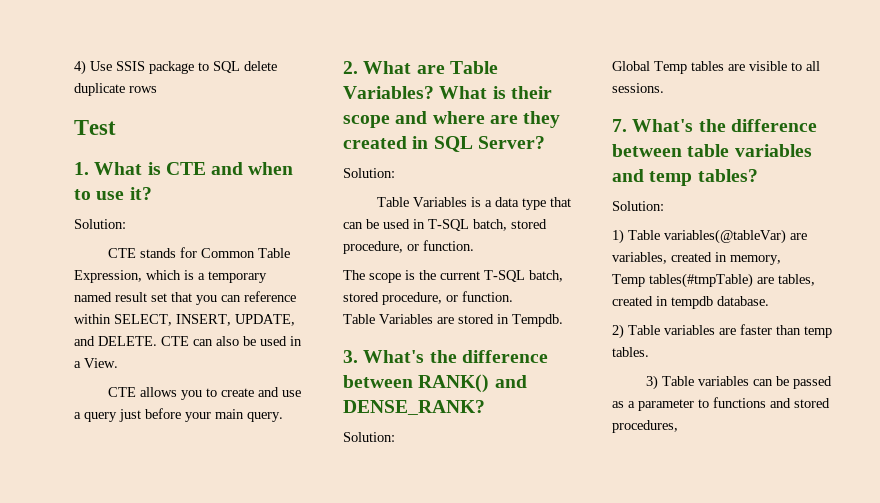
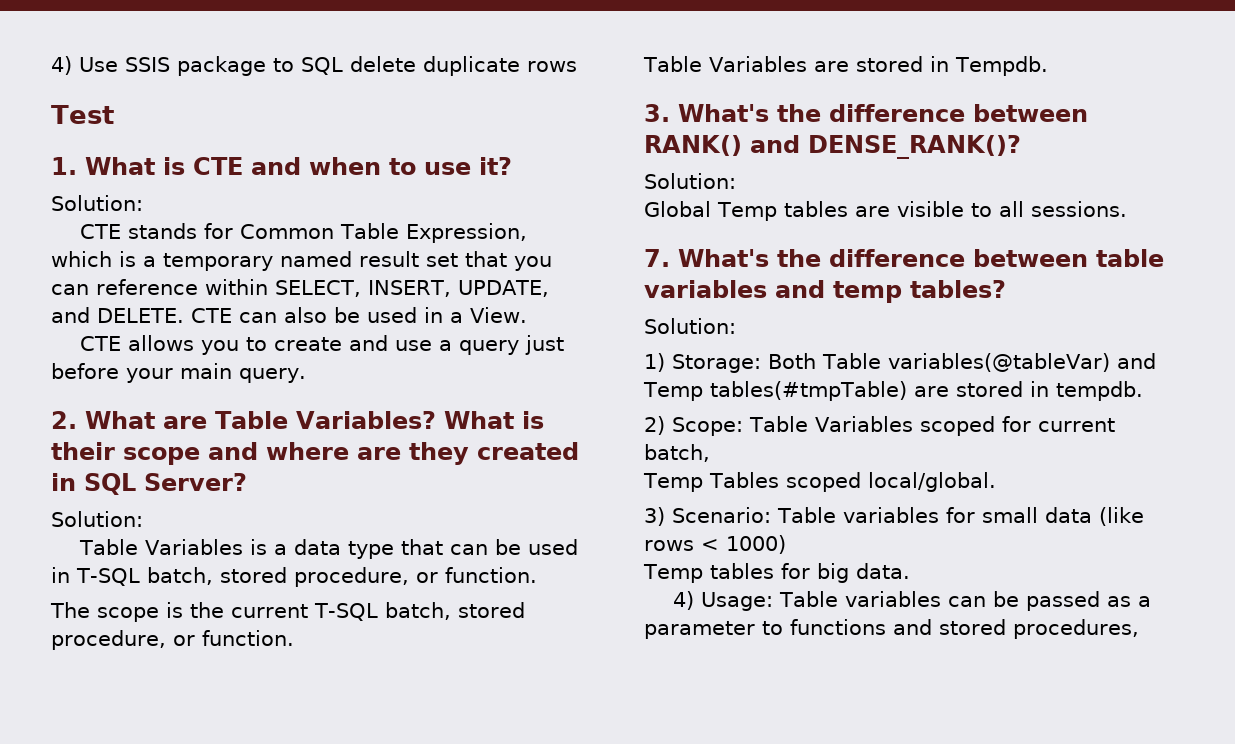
- 3. What's the difference between RANK() and DENSE_RANK?
+ 3. What's the difference between RANK() and DENSE_RANK()?
- 1) Table variables(@tableVar) are variables, created in memory,
- Temp tables(#tmpTable) are tables, created in tempdb database.
- 2) Table variables are faster than temp tables.
- 3) Table variables can be passed as a parameter to functions and stored procedures,
+ 1) Storage: Both Table variables(@tableVar) and Temp tables(#tmpTable) are stored in tempdb.
+ 2) Scope: Table Variables scoped for current batch,
+ Temp Tables scoped local/global.
+ 3) Scenario: Table variables for small data (like rows < 1000)
+ Temp tables for big data.
+ 4) Usage: Table variables can be passed as a parameter to functions and stored procedures,

